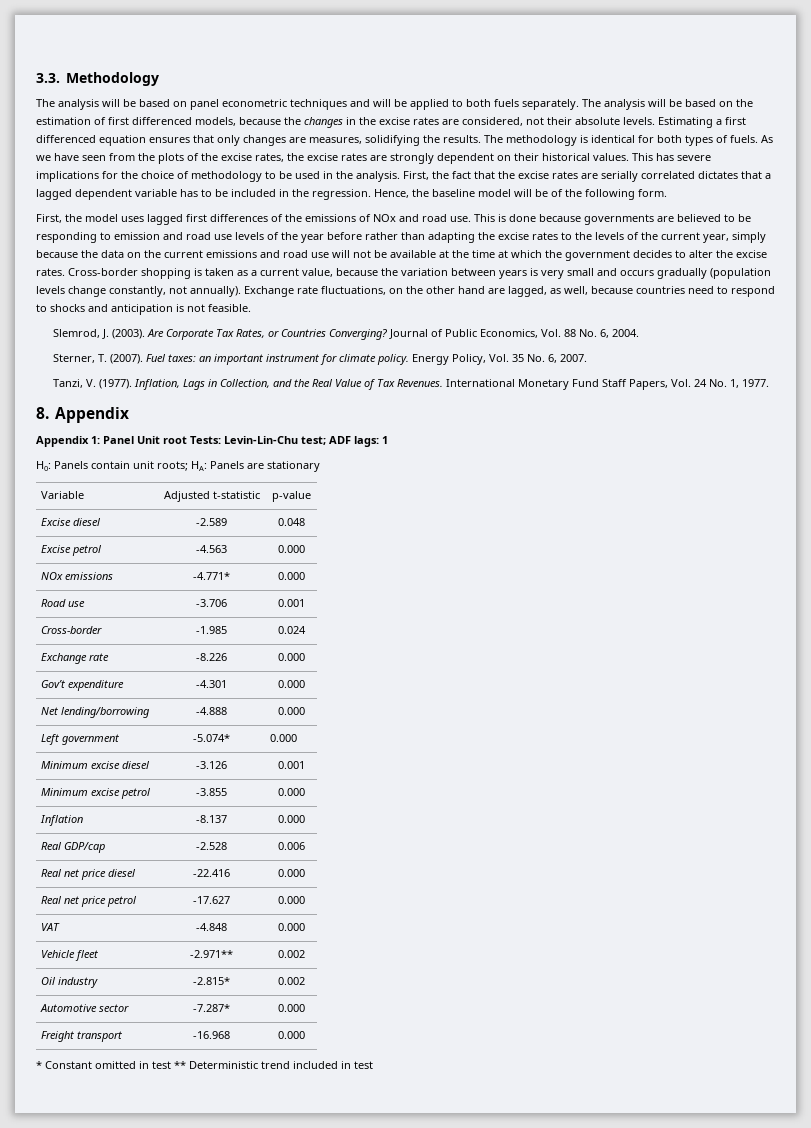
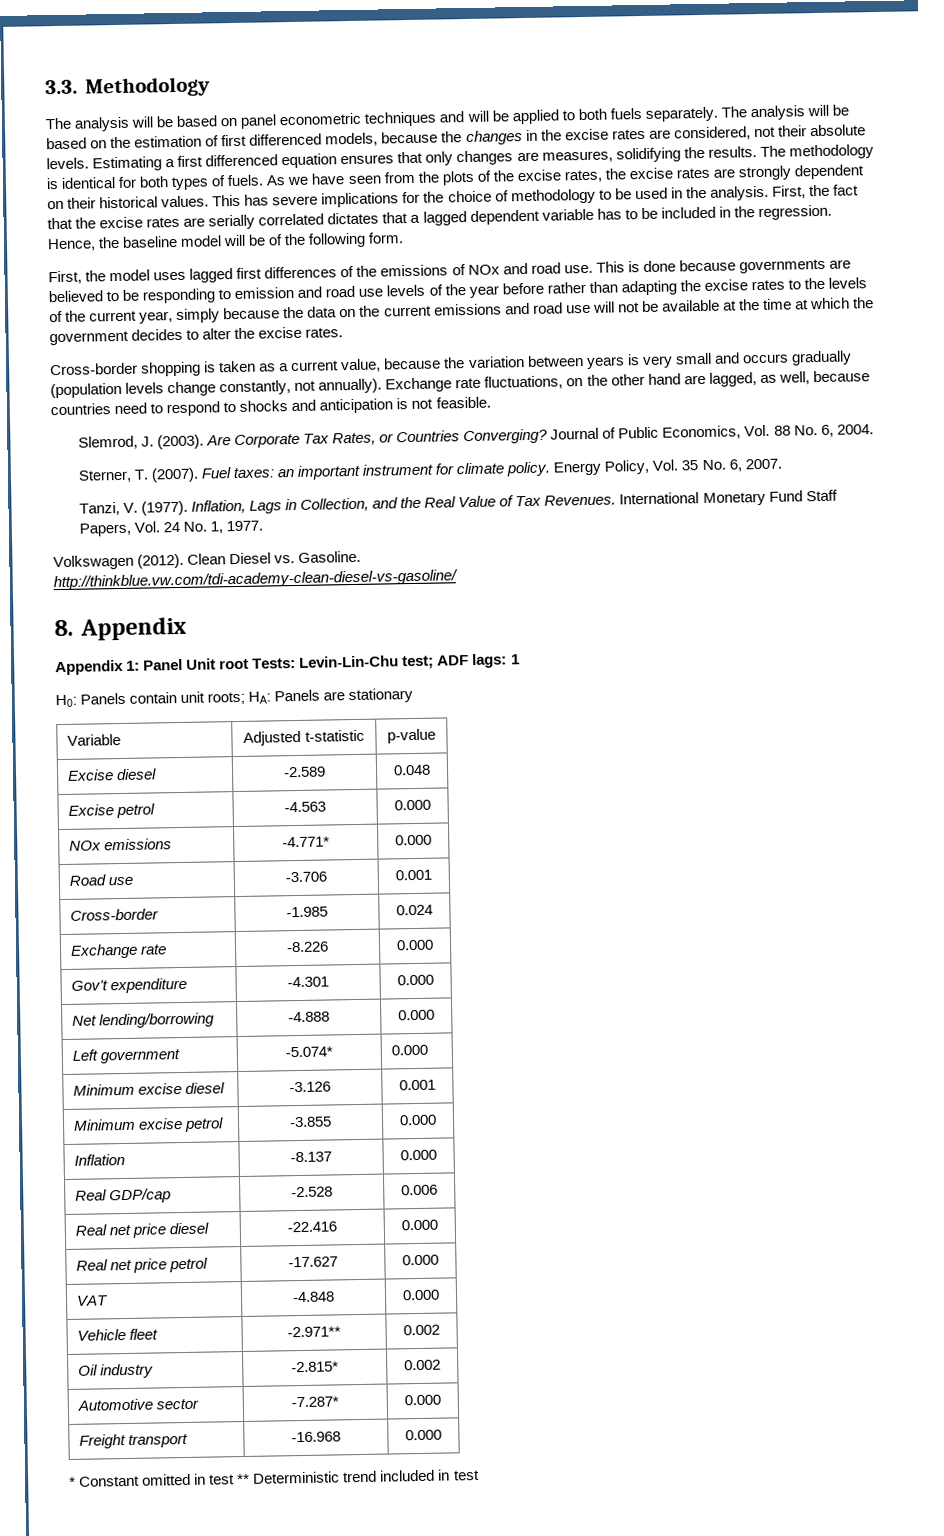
- This is done because governments are believed to be responding to emission and road use levels of the year before rather than adapting the excise rates to the levels of the current year, simply because the data on the current emissions and road use will not be available at the time at which the government decides to alter the excise rates. Cross-border shopping is taken as a current value, because the variation between years is very small and occurs gradually (population levels change constantly, not annually).
+ This is done because governments are believed to be responding to emission and road use levels of the year before rather than adapting the excise rates to the levels of the current year, simply because the data on the current emissions and road use will not be available at the time at which the government decides to alter the excise rates.
+ Cross-border shopping is taken as a current value, because the variation between years is very small and occurs gradually (population levels change constantly, not annually).
+ Volkswagen (2012). Clean Diesel vs. Gasoline.
+ http://thinkblue.vw.com/tdi-academy-clean-diesel-vs-gasoline/

